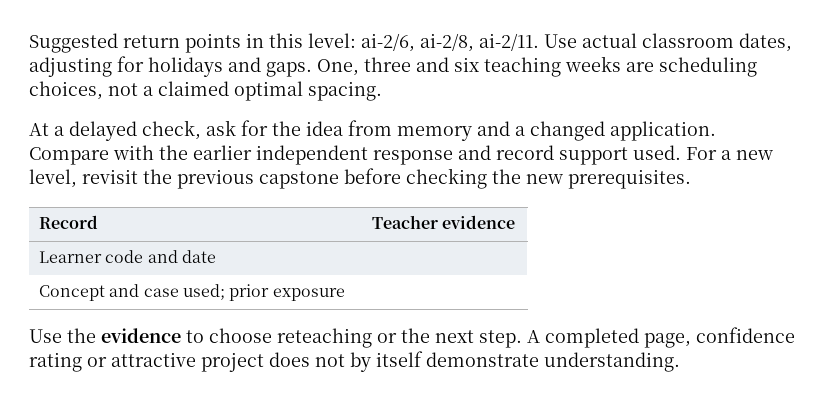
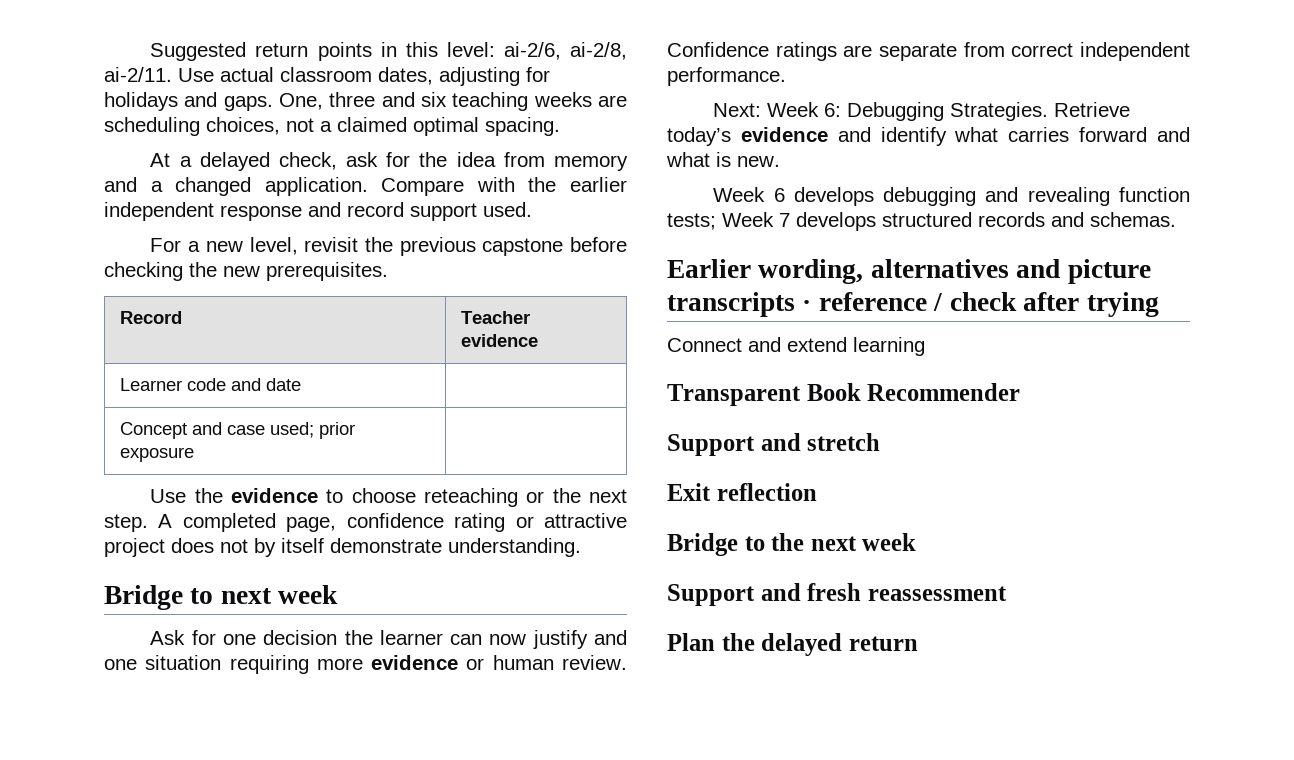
- Compare with the earlier independent response and record support used. For a new level, revisit the previous capstone before checking the new prerequisites.
+ Compare with the earlier independent response and record support used.
+ For a new level, revisit the previous capstone before checking the new prerequisites.
+ Bridge to next week
+ Ask for one decision the learner can now justify and one situation requiring more evidence or human review. Confidence ratings are separate from correct independent performance.
+ Next: Week 6: Debugging Strategies. Retrieve today’s evidence and identify what carries forward and what is new.
+ Week 6 develops debugging and revealing function tests; Week 7 develops structured records and schemas.
+ Earlier wording, alternatives and picture transcripts · reference / check after trying
+ Connect and extend learning
+ Transparent Book Recommender
+ Support and stretch
+ Exit reflection
+ Bridge to the next week
+ Support and fresh reassessment
+ Plan the delayed return

